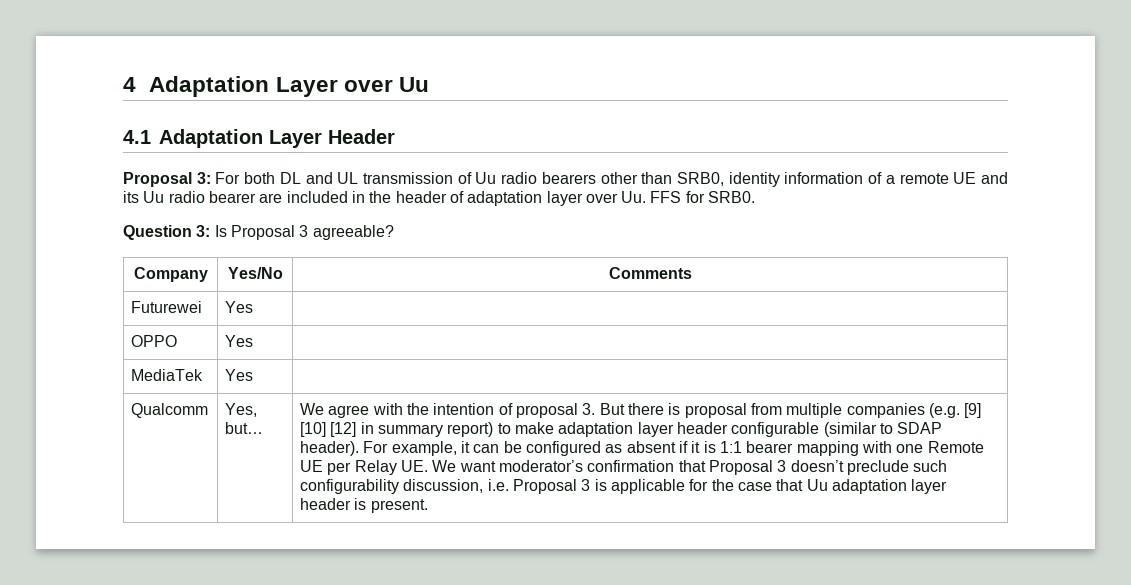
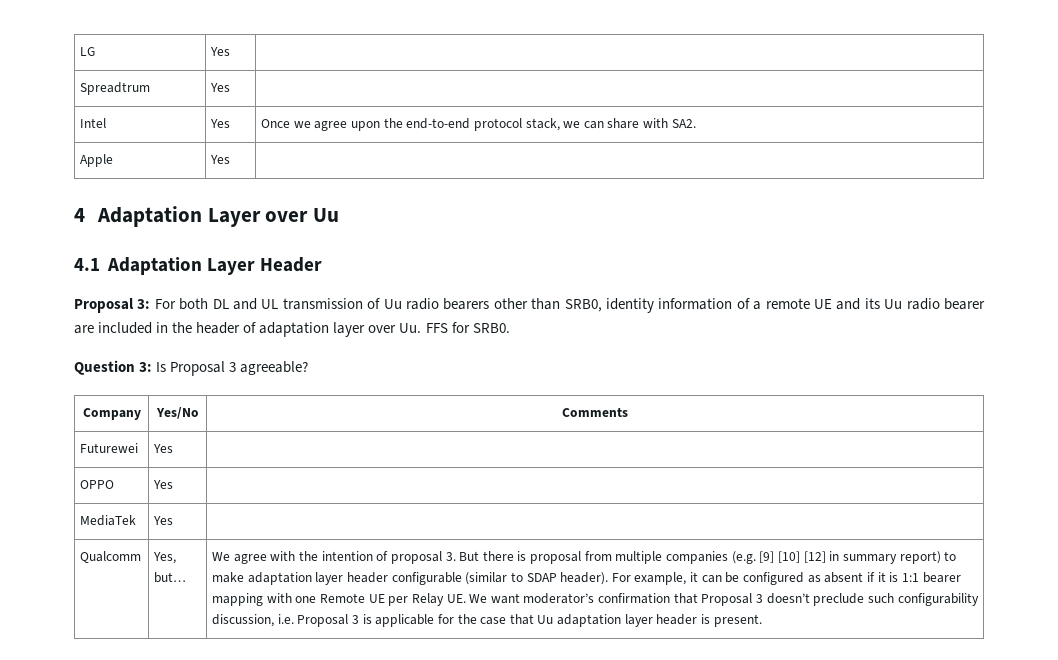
+ LG | Yes |
+ Spreadtrum | Yes |
+ Intel | Yes | Once we agree upon the end-to-end protocol stack, we can share with SA2.
+ Apple | Yes |

